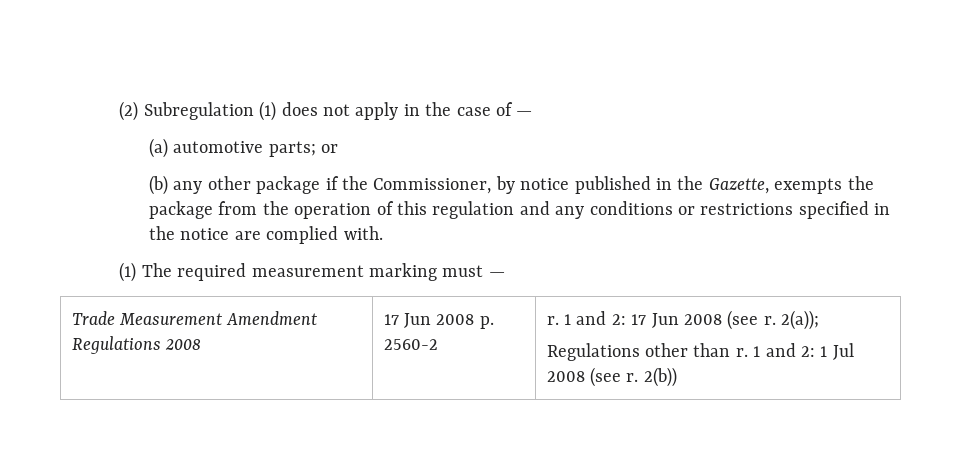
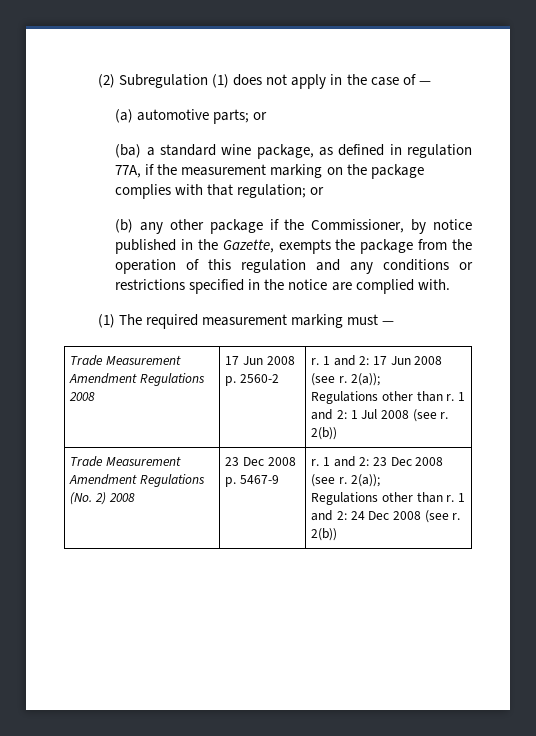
+ (ba) a standard wine package, as defined in regulation 77A, if the measurement marking on the package complies with that regulation; or
+ Trade Measurement Amendment Regulations (No. 2) 2008 | 23 Dec 2008 p. 5467-9 | r. 1 and 2: 23 Dec 2008 (see r. 2(a));
+ Regulations other than r. 1 and 2: 24 Dec 2008 (see r. 2(b))

